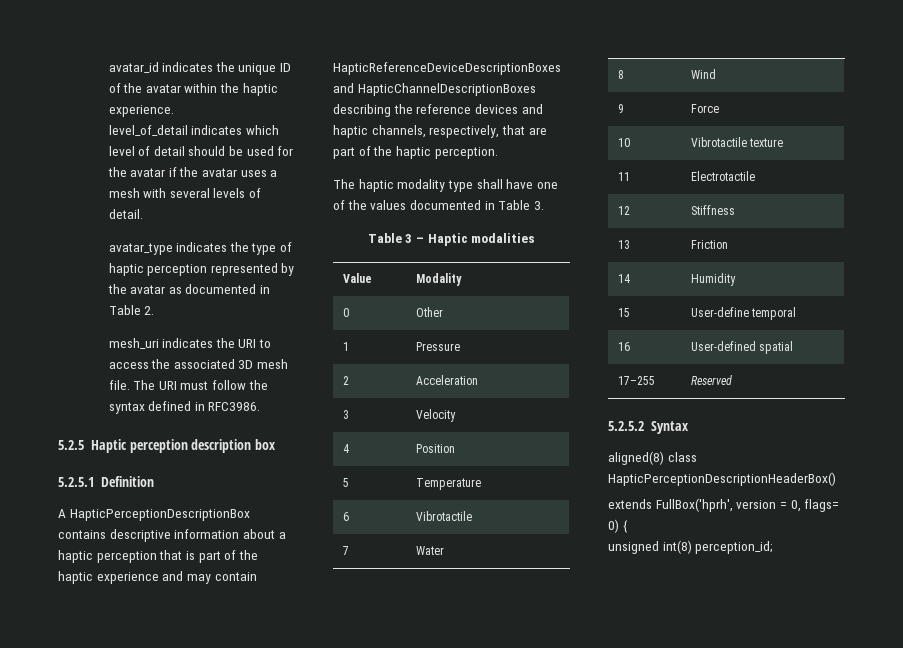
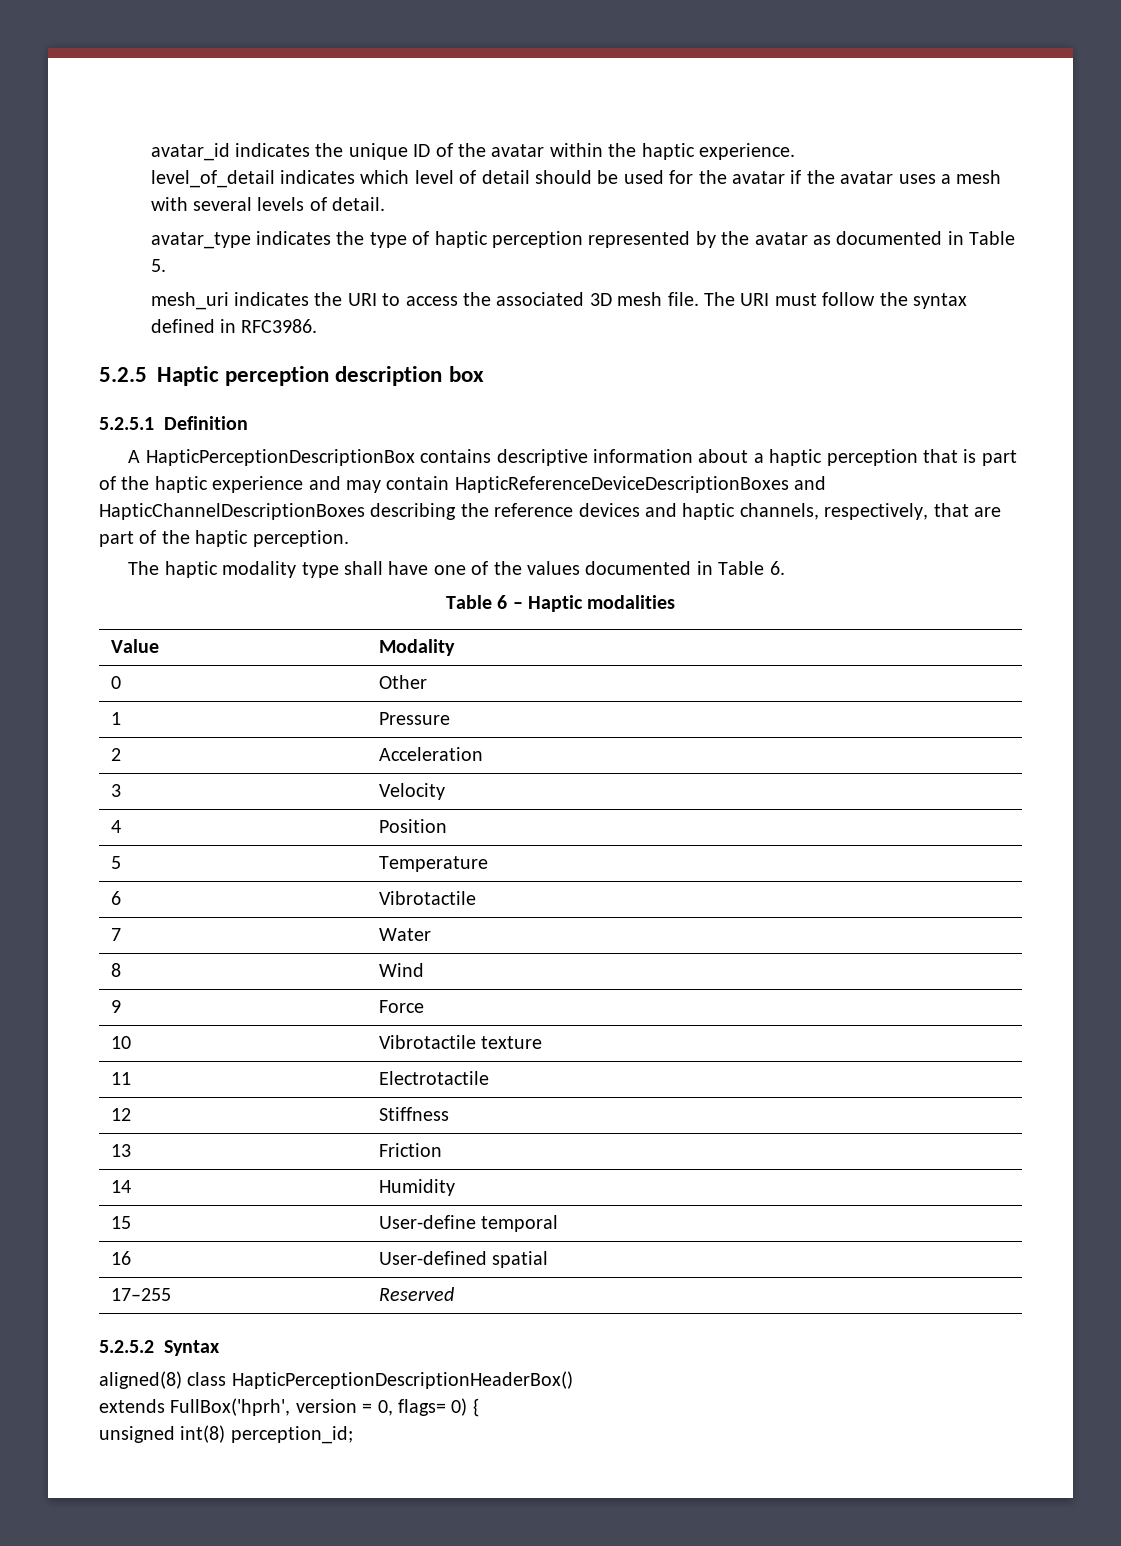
- avatar_type indicates the type of haptic perception represented by the avatar as documented in Table 2.
+ avatar_type indicates the type of haptic perception represented by the avatar as documented in Table 5.
- The haptic modality type shall have one of the values documented in Table 3.
- Table 3 – Haptic modalities
+ The haptic modality type shall have one of the values documented in Table 6.
+ Table 6 – Haptic modalities

